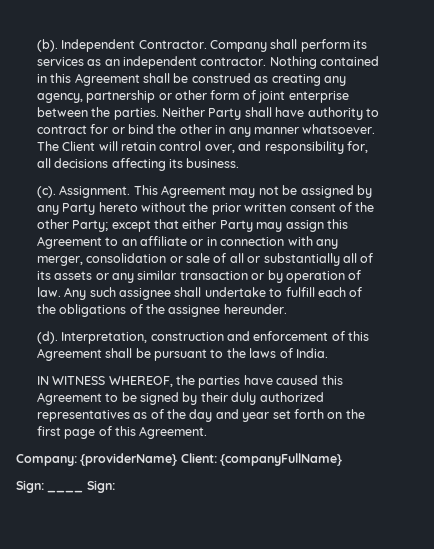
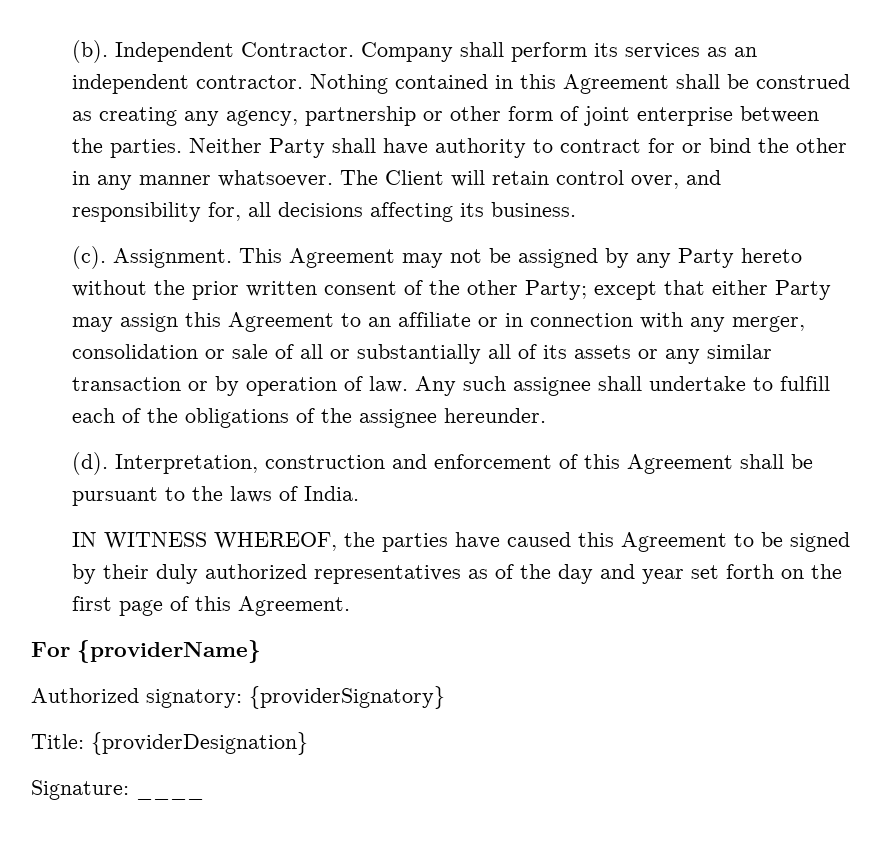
- Company: {providerName} Client: {companyFullName}
- Sign: ____ Sign:
+ For {providerName}
+ Authorized signatory: {providerSignatory}
+ Title: {providerDesignation}
+ Signature: ____

